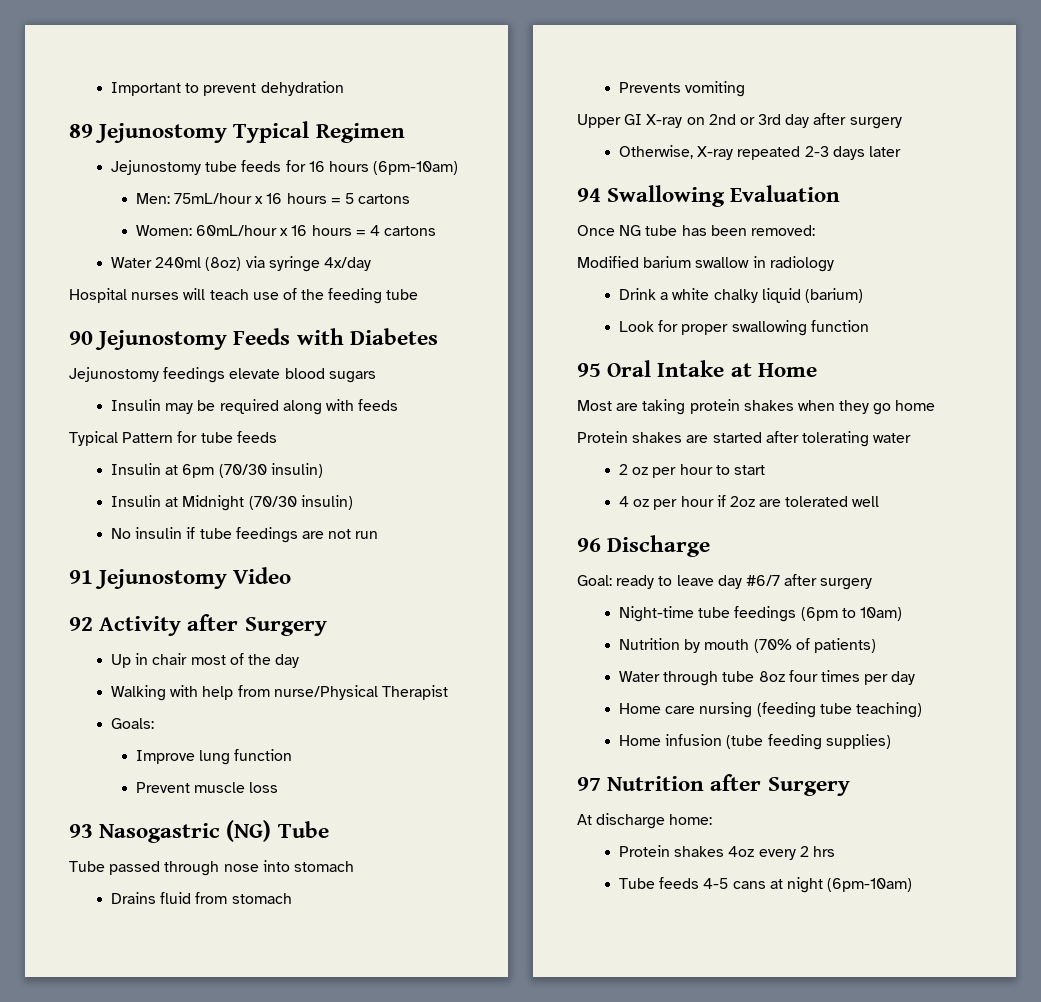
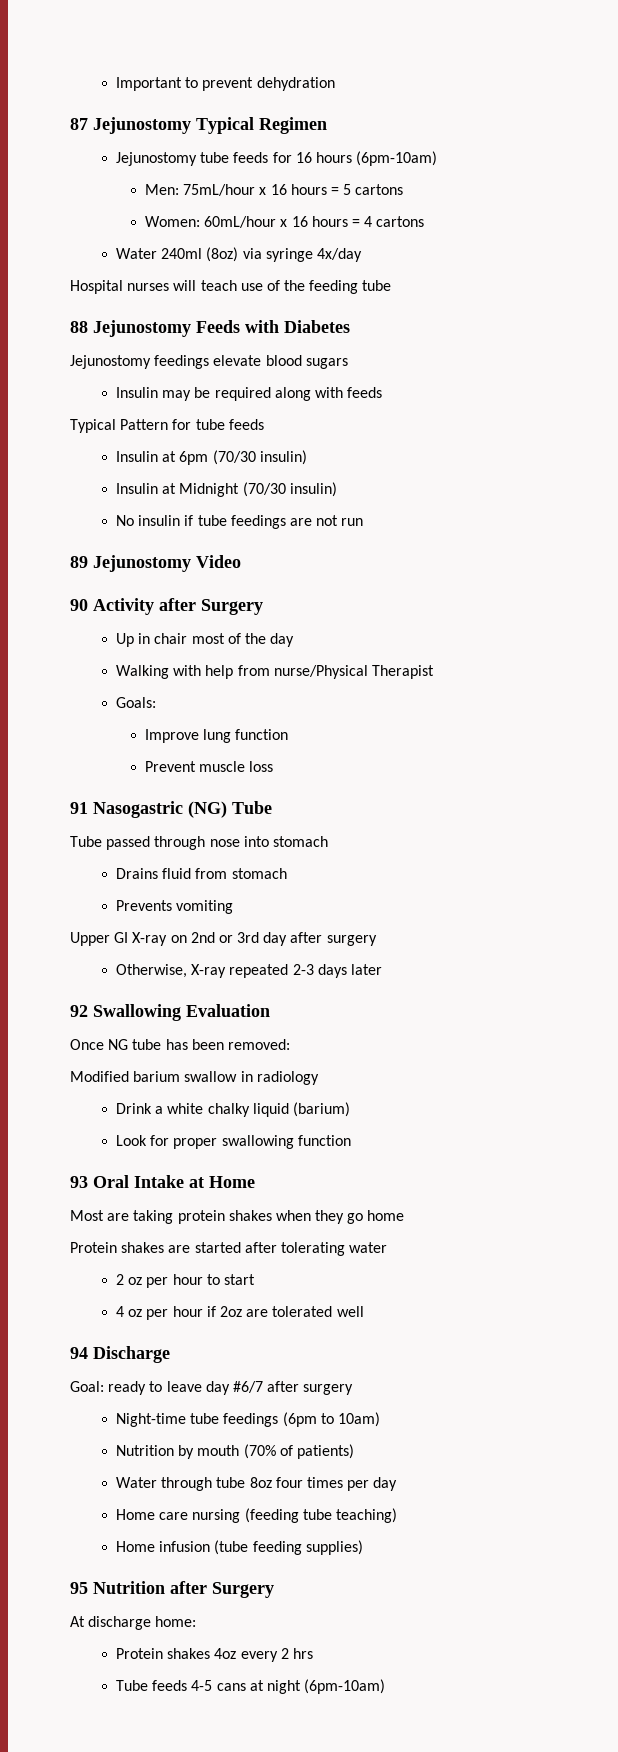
- 89 Jejunostomy Typical Regimen
+ 87 Jejunostomy Typical Regimen
- 90 Jejunostomy Feeds with Diabetes
+ 88 Jejunostomy Feeds with Diabetes
- 91 Jejunostomy Video
+ 89 Jejunostomy Video
- 92 Activity after Surgery
+ 90 Activity after Surgery
- 93 Nasogastric (NG) Tube
+ 91 Nasogastric (NG) Tube
- 94 Swallowing Evaluation
+ 92 Swallowing Evaluation
- 95 Oral Intake at Home
+ 93 Oral Intake at Home
- 96 Discharge
+ 94 Discharge
- 97 Nutrition after Surgery
+ 95 Nutrition after Surgery

